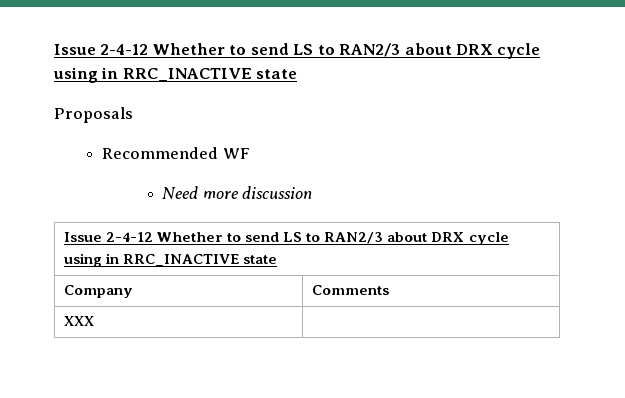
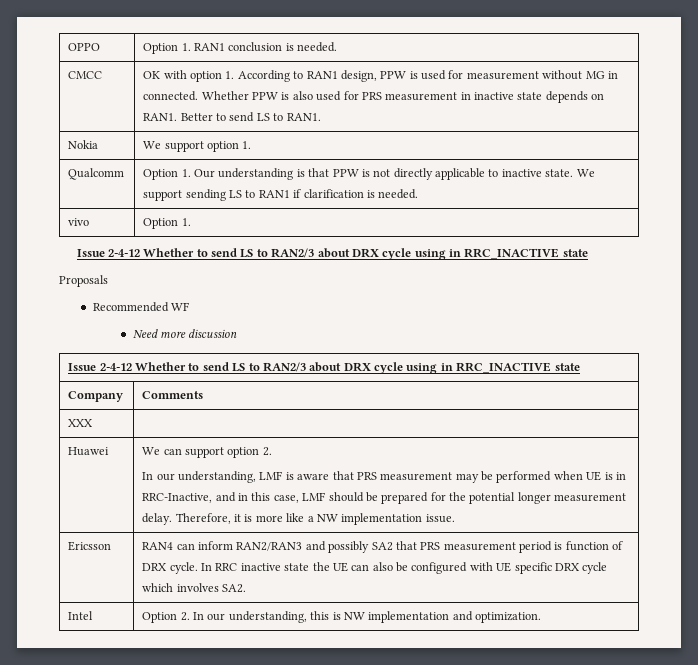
+ OPPO | Option 1. RAN1 conclusion is needed.
+ CMCC | OK with option 1. According to RAN1 design, PPW is used for measurement without MG in connected. Whether PPW is also used for PRS measurement in inactive state depends on RAN1. Better to send LS to RAN1.
+ Nokia | We support option 1.
+ Qualcomm | Option 1. Our understanding is that PPW is not directly applicable to inactive state. We support sending LS to RAN1 if clarification is needed.
+ vivo | Option 1.
+ Huawei | We can support option 2.
+ In our understanding, LMF is aware that PRS measurement may be performed when UE is in RRC-Inactive, and in this case, LMF should be prepared for the potential longer measurement delay. Therefore, it is more like a NW implementation issue.
+ Ericsson | RAN4 can inform RAN2/RAN3 and possibly SA2 that PRS measurement period is function of DRX cycle. In RRC inactive state the UE can also be configured with UE specific DRX cycle which involves SA2.
+ Intel | Option 2. In our understanding, this is NW implementation and optimization.

